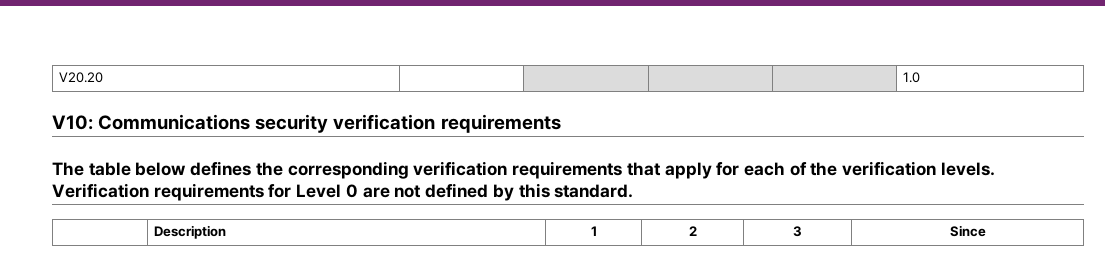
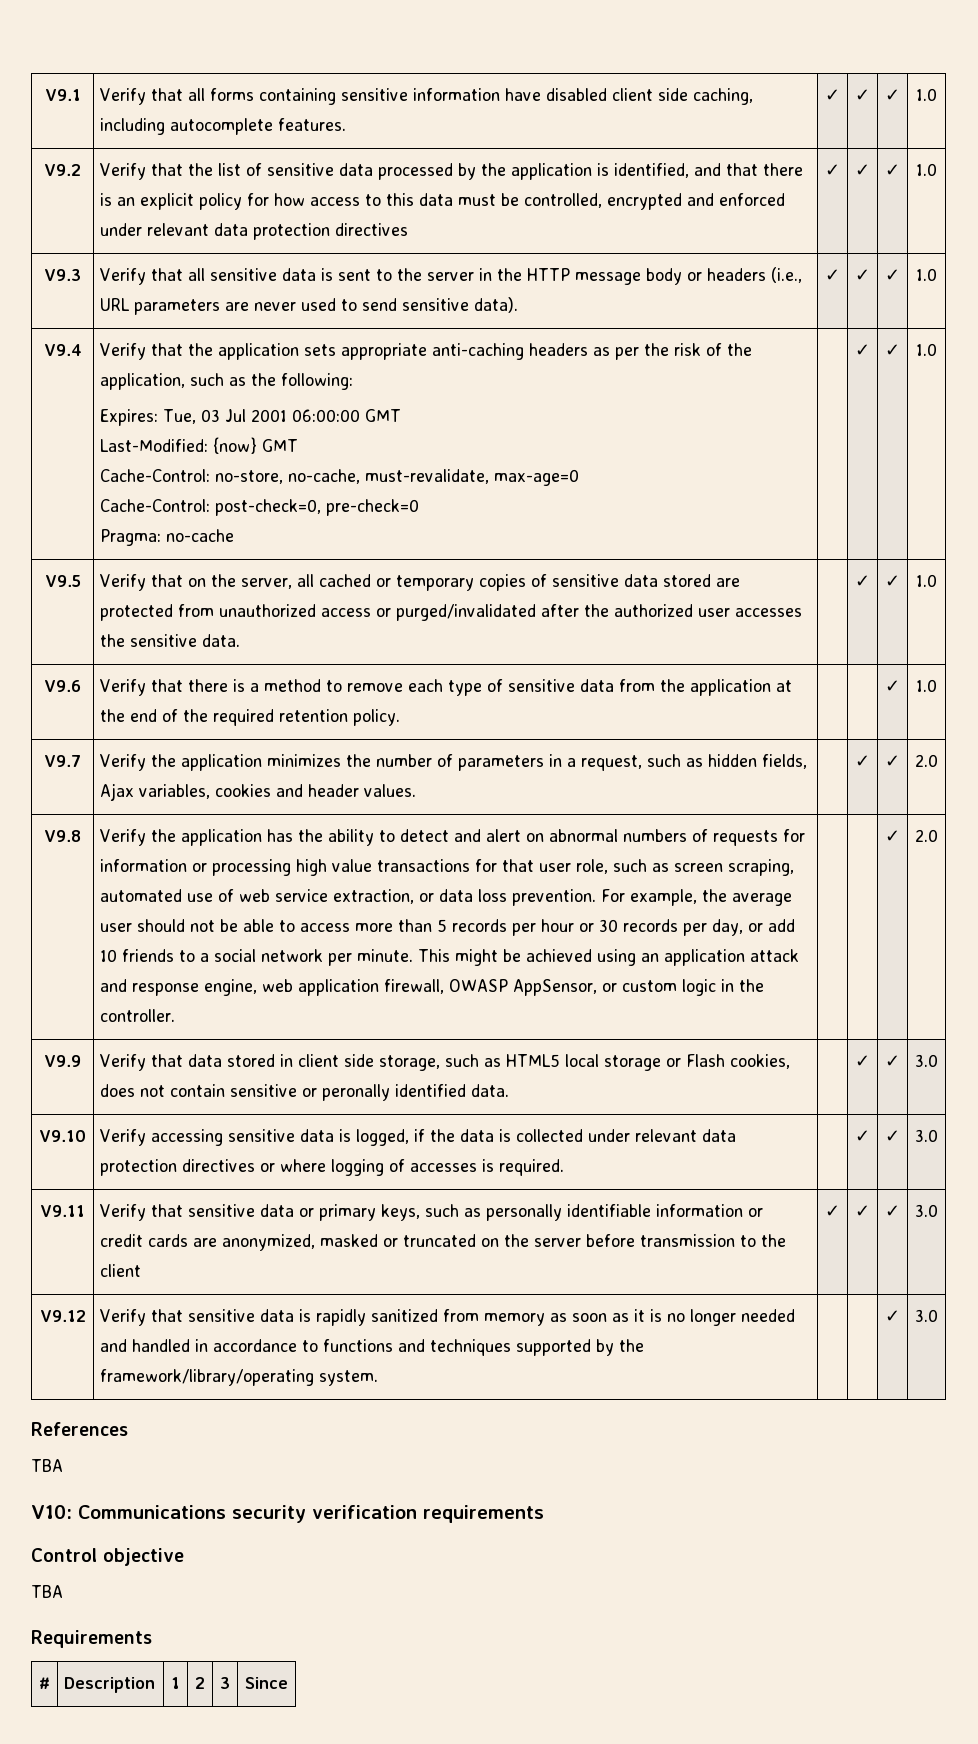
- V20.20 | | | | | 1.0
+ V9.1 | Verify that all forms containing sensitive information have disabled client side caching, including autocomplete features. | ✓ | ✓ | ✓ | 1.0
+ V9.2 | Verify that the list of sensitive data processed by the application is identified, and that there is an explicit policy for how access to this data must be controlled, encrypted and enforced under relevant data protection directives | ✓ | ✓ | ✓ | 1.0
+ V9.3 | Verify that all sensitive data is sent to the server in the HTTP message body or headers (i.e., URL parameters are never used to send sensitive data). | ✓ | ✓ | ✓ | 1.0
+ V9.4 | Verify that the application sets appropriate anti-caching headers as per the risk of the application, such as the following:
+ Expires: Tue, 03 Jul 2001 06:00:00 GMT
+ Last-Modified: {now} GMT
+ Cache-Control: no-store, no-cache, must-revalidate, max-age=0
+ Cache-Control: post-check=0, pre-check=0
+ Pragma: no-cache | | ✓ | ✓ | 1.0
+ V9.5 | Verify that on the server, all cached or temporary copies of sensitive data stored are protected from unauthorized access or purged/invalidated after the authorized user accesses the sensitive data. | | ✓ | ✓ | 1.0
+ V9.6 | Verify that there is a method to remove each type of sensitive data from the application at the end of the required retention policy. | | | ✓ | 1.0
+ V9.7 | Verify the application minimizes the number of parameters in a request, such as hidden fields, Ajax variables, cookies and header values. | | ✓ | ✓ | 2.0
+ V9.8 | Verify the application has the ability to detect and alert on abnormal numbers of requests for information or processing high value transactions for that user role, such as screen scraping, automated use of web service extraction, or data loss prevention. For example, the average user should not be able to access more than 5 records per hour or 30 records per day, or add 10 friends to a social network per minute. This might be achieved using an application attack and response engine, web application firewall, OWASP AppSensor, or custom logic in the controller. | | | ✓ | 2.0
+ V9.9 | Verify that data stored in client side storage, such as HTML5 local storage or Flash cookies, does not contain sensitive or peronally identified data. | | ✓ | ✓ | 3.0
+ V9.10 | Verify accessing sensitive data is logged, if the data is collected under relevant data protection directives or where logging of accesses is required. | | ✓ | ✓ | 3.0
+ V9.11 | Verify that sensitive data or primary keys, such as personally identifiable information or credit cards are anonymized, masked or truncated on the server before transmission to the client | ✓ | ✓ | ✓ | 3.0
+ V9.12 | Verify that sensitive data is rapidly sanitized from memory as soon as it is no longer needed and handled in accordance to functions and techniques supported by the framework/library/operating system. | | | ✓ | 3.0
+ References
+ TBA
- The table below defines the corresponding verification requirements that apply for each of the verification levels. Verification requirements for Level 0 are not defined by this standard.
- | Description | 1 | 2 | 3 | Since
+ Control objective
+ TBA
+ Requirements
+ # | Description | 1 | 2 | 3 | Since

